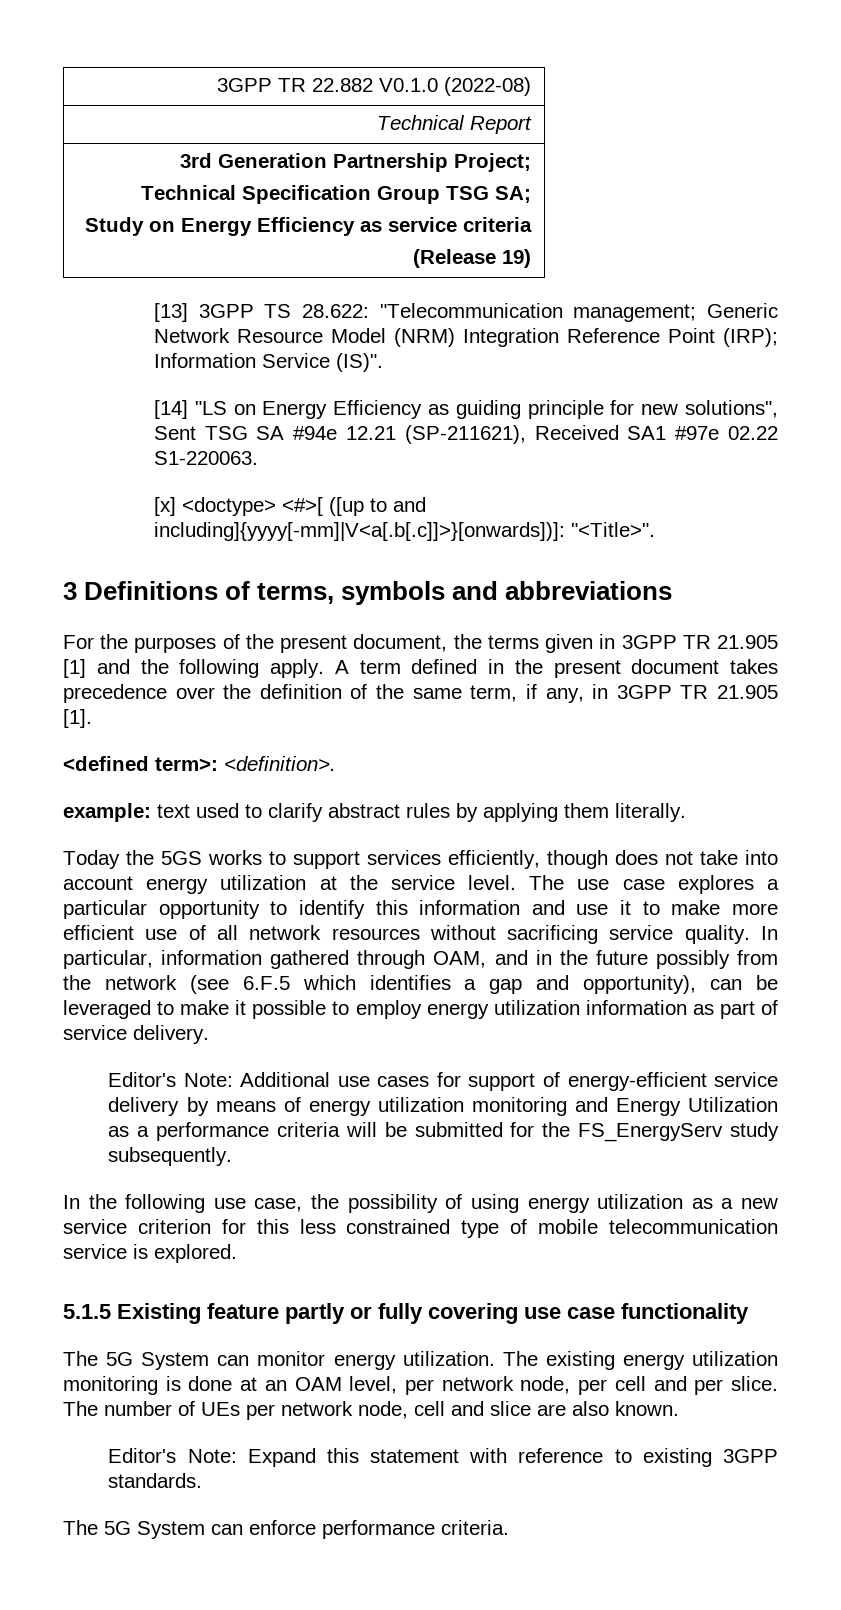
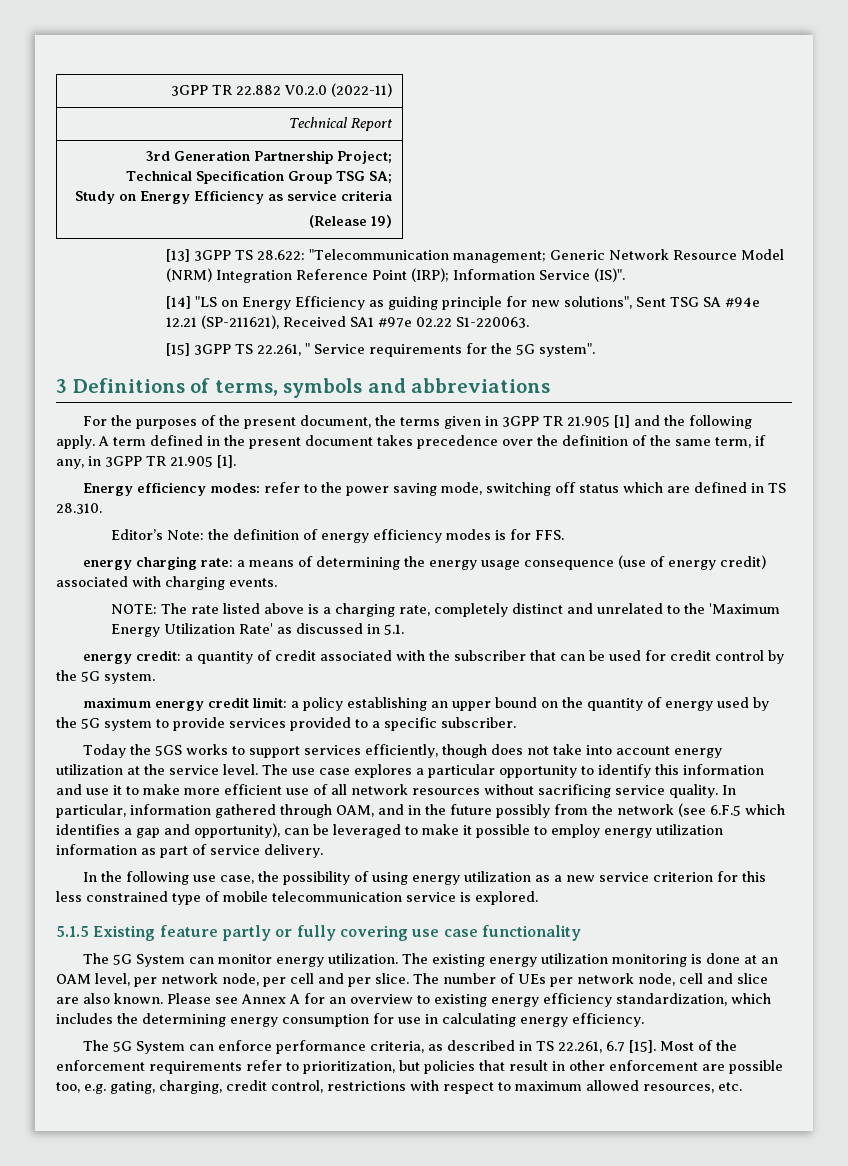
- 3GPP TR 22.882 V0.1.0 (2022-08)
+ 3GPP TR 22.882 V0.2.0 (2022-11)
- [x] <doctype> <#>[ ([up to and including]{yyyy[-mm]|V<a[.b[.c]]>}[onwards])]: "<Title>".
+ [15] 3GPP TS 22.261, " Service requirements for the 5G system".
- <defined term>: <definition>.
- example: text used to clarify abstract rules by applying them literally.
+ Energy efficiency modes: refer to the power saving mode, switching off status which are defined in TS 28.310.
+ Editor’s Note: the definition of energy efficiency modes is for FFS.
+ energy charging rate: a means of determining the energy usage consequence (use of energy credit) associated with charging events.
+ NOTE: The rate listed above is a charging rate, completely distinct and unrelated to the 'Maximum Energy Utilization Rate' as discussed in 5.1.
+ energy credit: a quantity of credit associated with the subscriber that can be used for credit control by the 5G system.
+ maximum energy credit limit: a policy establishing an upper bound on the quantity of energy used by the 5G system to provide services provided to a specific subscriber.
- Editor's Note: Additional use cases for support of energy-efficient service delivery by means of energy utilization monitoring and Energy Utilization as a performance criteria will be submitted for the FS_EnergyServ study subsequently.
- The number of UEs per network node, cell and slice are also known.
- Editor's Note: Expand this statement with reference to existing 3GPP standards.
+ The number of UEs per network node, cell and slice are also known. Please see Annex A for an overview to existing energy efficiency standardization, which includes the determining energy consumption for use in calculating energy efficiency.
- The 5G System can enforce performance criteria.
+ The 5G System can enforce performance criteria, as described in TS 22.261, 6.7 [15]. Most of the enforcement requirements refer to prioritization, but policies that result in other enforcement are possible too, e.g. gating, charging, credit control, restrictions with respect to maximum allowed resources, etc.

